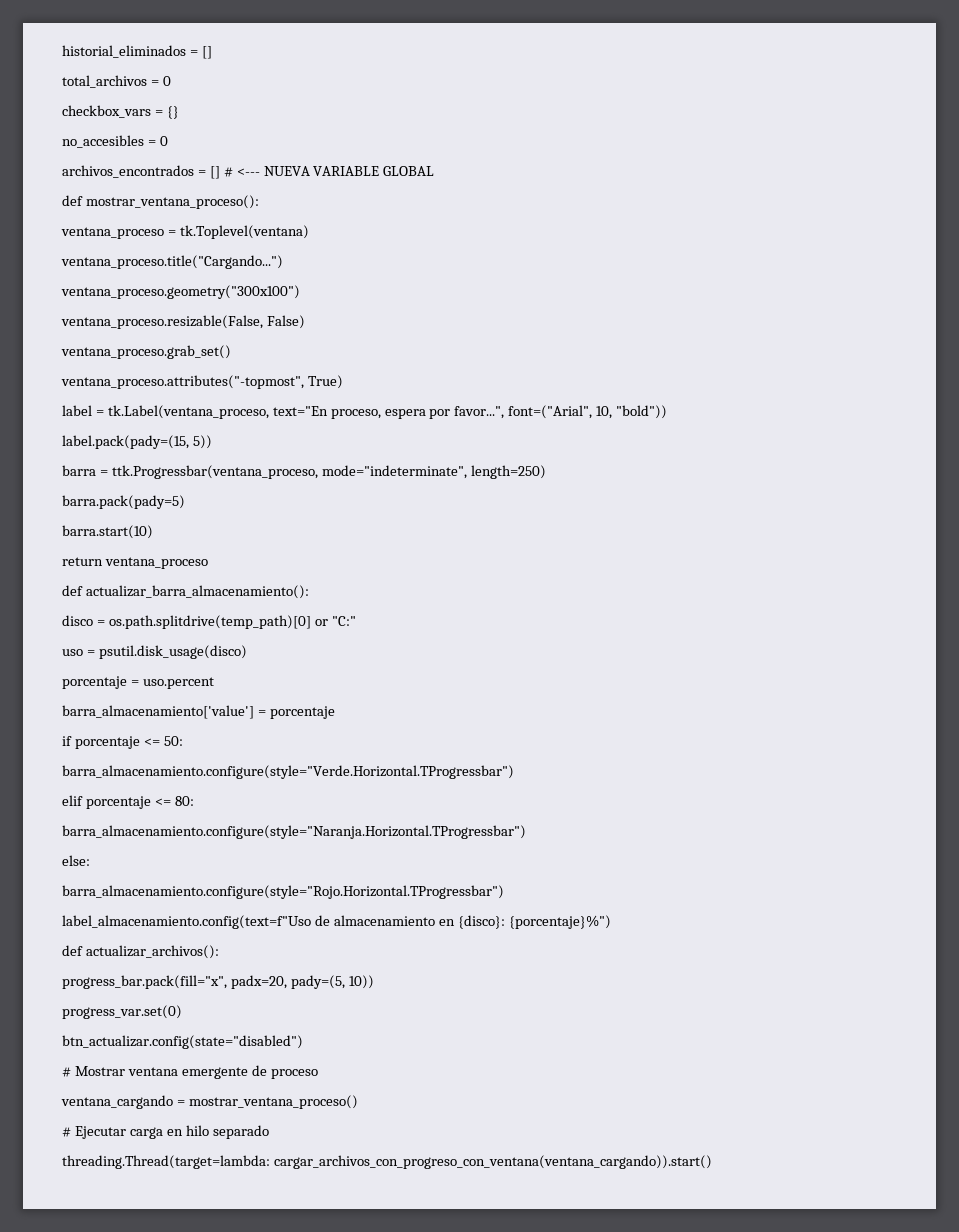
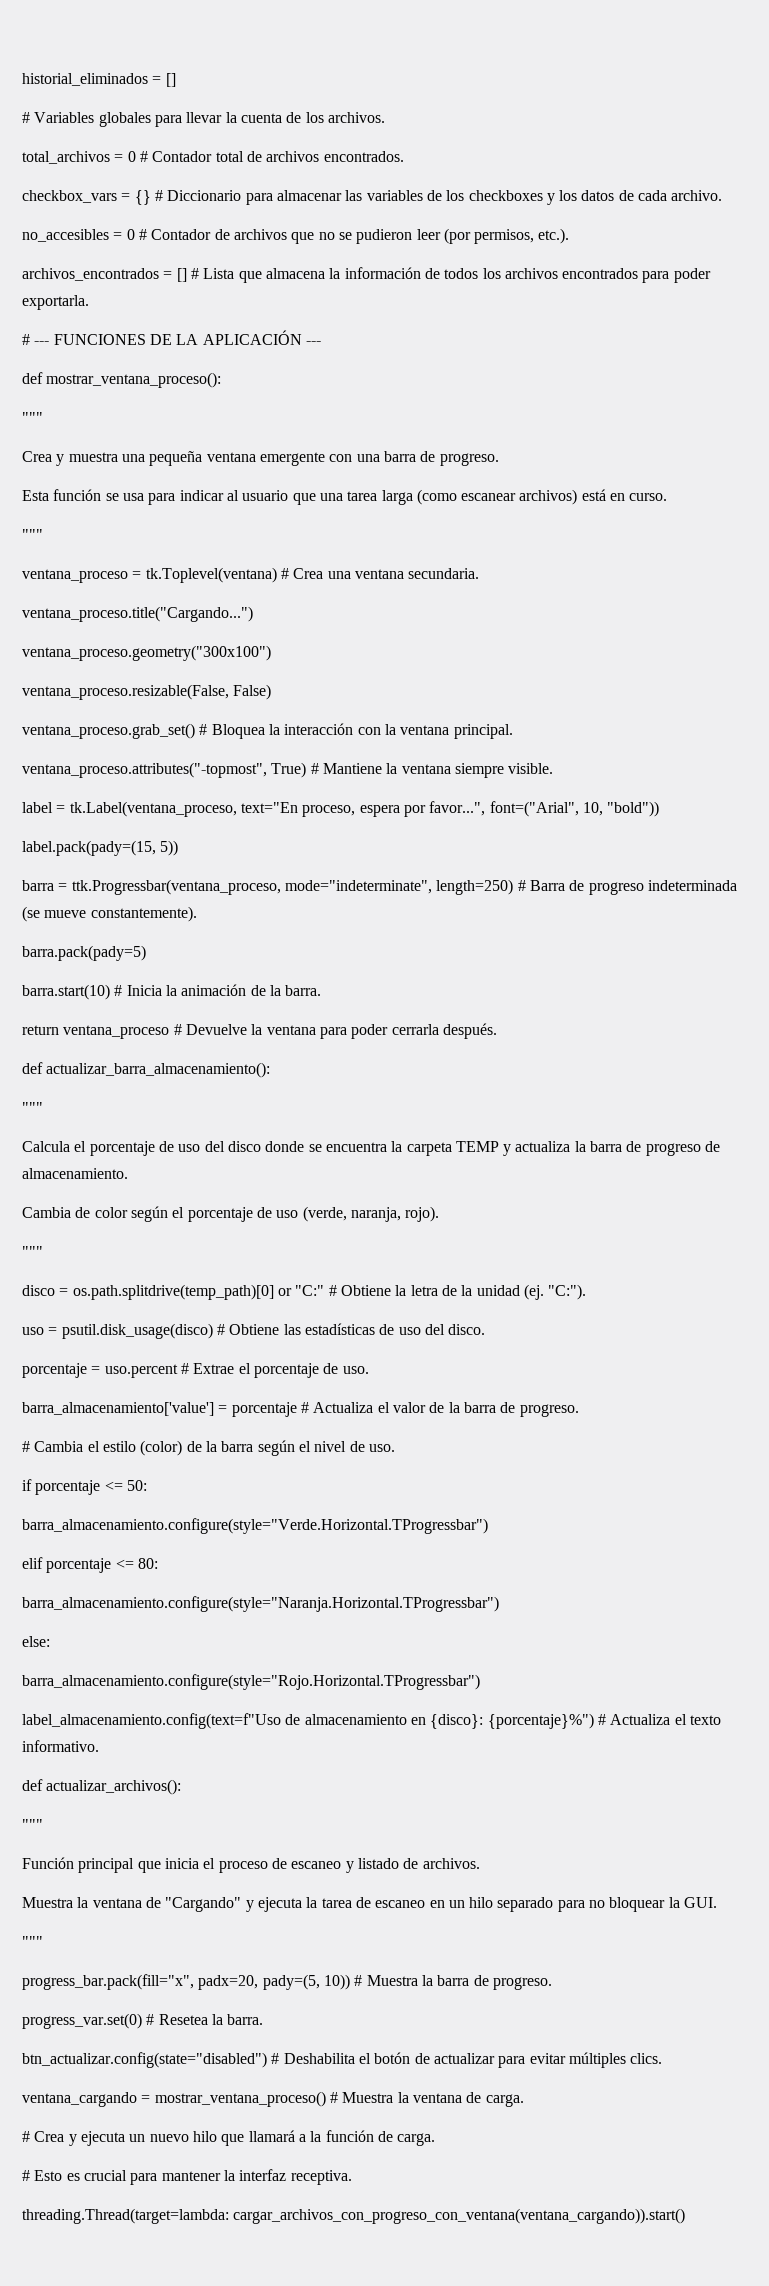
- total_archivos = 0
- checkbox_vars = {}
- no_accesibles = 0
- archivos_encontrados = [] # <--- NUEVA VARIABLE GLOBAL
+ # Variables globales para llevar la cuenta de los archivos.
+ total_archivos = 0 # Contador total de archivos encontrados.
+ checkbox_vars = {} # Diccionario para almacenar las variables de los checkboxes y los datos de cada archivo.
+ no_accesibles = 0 # Contador de archivos que no se pudieron leer (por permisos, etc.).
+ archivos_encontrados = [] # Lista que almacena la información de todos los archivos encontrados para poder exportarla.
+ # --- FUNCIONES DE LA APLICACIÓN ---
  def mostrar_ventana_proceso():
- ventana_proceso = tk.Toplevel(ventana)
+ """
+ Crea y muestra una pequeña ventana emergente con una barra de progreso.
+ Esta función se usa para indicar al usuario que una tarea larga (como escanear archivos) está en curso.
+ """
+ ventana_proceso = tk.Toplevel(ventana) # Crea una ventana secundaria.
- ventana_proceso.grab_set()
- ventana_proceso.attributes("-topmost", True)
+ ventana_proceso.grab_set() # Bloquea la interacción con la ventana principal.
+ ventana_proceso.attributes("-topmost", True) # Mantiene la ventana siempre visible.
- barra = ttk.Progressbar(ventana_proceso, mode="indeterminate", length=250)
+ barra = ttk.Progressbar(ventana_proceso, mode="indeterminate", length=250) # Barra de progreso indeterminada (se mueve constantemente).
  barra.pack(pady=5)
- barra.start(10)
- return ventana_proceso
+ barra.start(10) # Inicia la animación de la barra.
+ return ventana_proceso # Devuelve la ventana para poder cerrarla después.
  def actualizar_barra_almacenamiento():
+ """
+ Calcula el porcentaje de uso del disco donde se encuentra la carpeta TEMP y actualiza la barra de progreso de almacenamiento.
+ Cambia de color según el porcentaje de uso (verde, naranja, rojo).
+ """
- disco = os.path.splitdrive(temp_path)[0] or "C:"
- uso = psutil.disk_usage(disco)
- porcentaje = uso.percent
- barra_almacenamiento['value'] = porcentaje
+ disco = os.path.splitdrive(temp_path)[0] or "C:" # Obtiene la letra de la unidad (ej. "C:").
+ uso = psutil.disk_usage(disco) # Obtiene las estadísticas de uso del disco.
+ porcentaje = uso.percent # Extrae el porcentaje de uso.
+ barra_almacenamiento['value'] = porcentaje # Actualiza el valor de la barra de progreso.
+ # Cambia el estilo (color) de la barra según el nivel de uso.
- label_almacenamiento.config(text=f"Uso de almacenamiento en {disco}: {porcentaje}%")
+ label_almacenamiento.config(text=f"Uso de almacenamiento en {disco}: {porcentaje}%") # Actualiza el texto informativo.
  def actualizar_archivos():
- progress_bar.pack(fill="x", padx=20, pady=(5, 10))
- progress_var.set(0)
- btn_actualizar.config(state="disabled")
- # Mostrar ventana emergente de proceso
- ventana_cargando = mostrar_ventana_proceso()
- # Ejecutar carga en hilo separado
+ """
+ Función principal que inicia el proceso de escaneo y listado de archivos.
+ Muestra la ventana de "Cargando" y ejecuta la tarea de escaneo en un hilo separado para no bloquear la GUI.
+ """
+ progress_bar.pack(fill="x", padx=20, pady=(5, 10)) # Muestra la barra de progreso.
+ progress_var.set(0) # Resetea la barra.
+ btn_actualizar.config(state="disabled") # Deshabilita el botón de actualizar para evitar múltiples clics.
+ ventana_cargando = mostrar_ventana_proceso() # Muestra la ventana de carga.
+ # Crea y ejecuta un nuevo hilo que llamará a la función de carga.
+ # Esto es crucial para mantener la interfaz receptiva.

